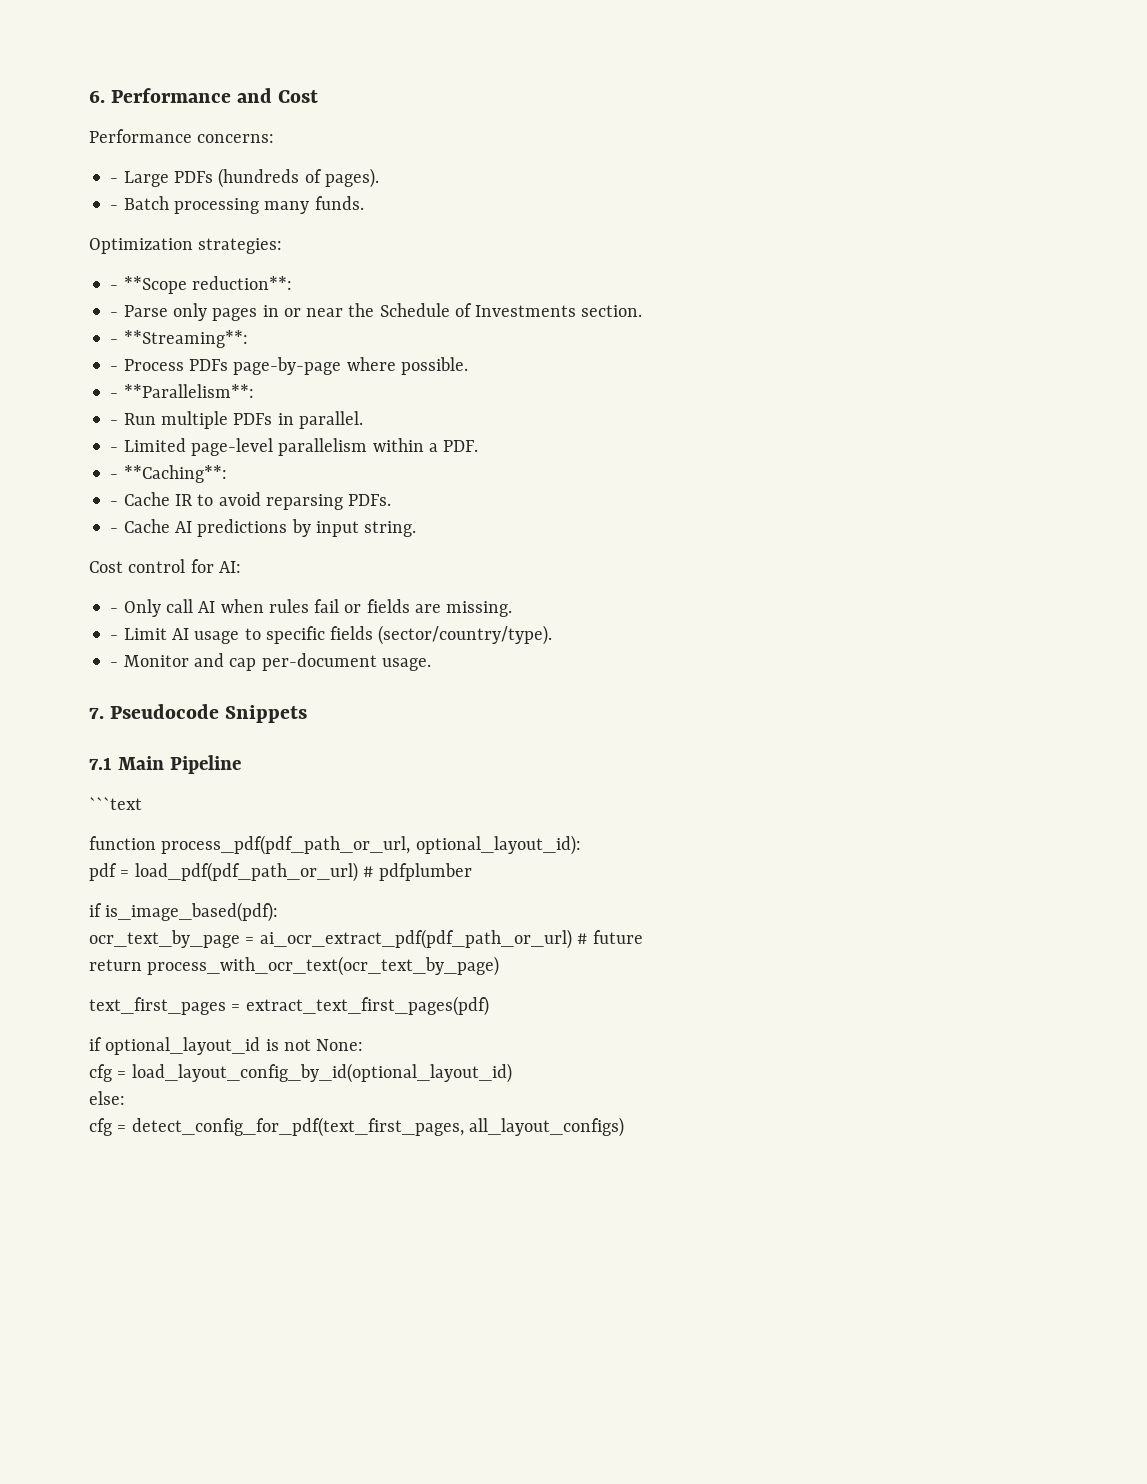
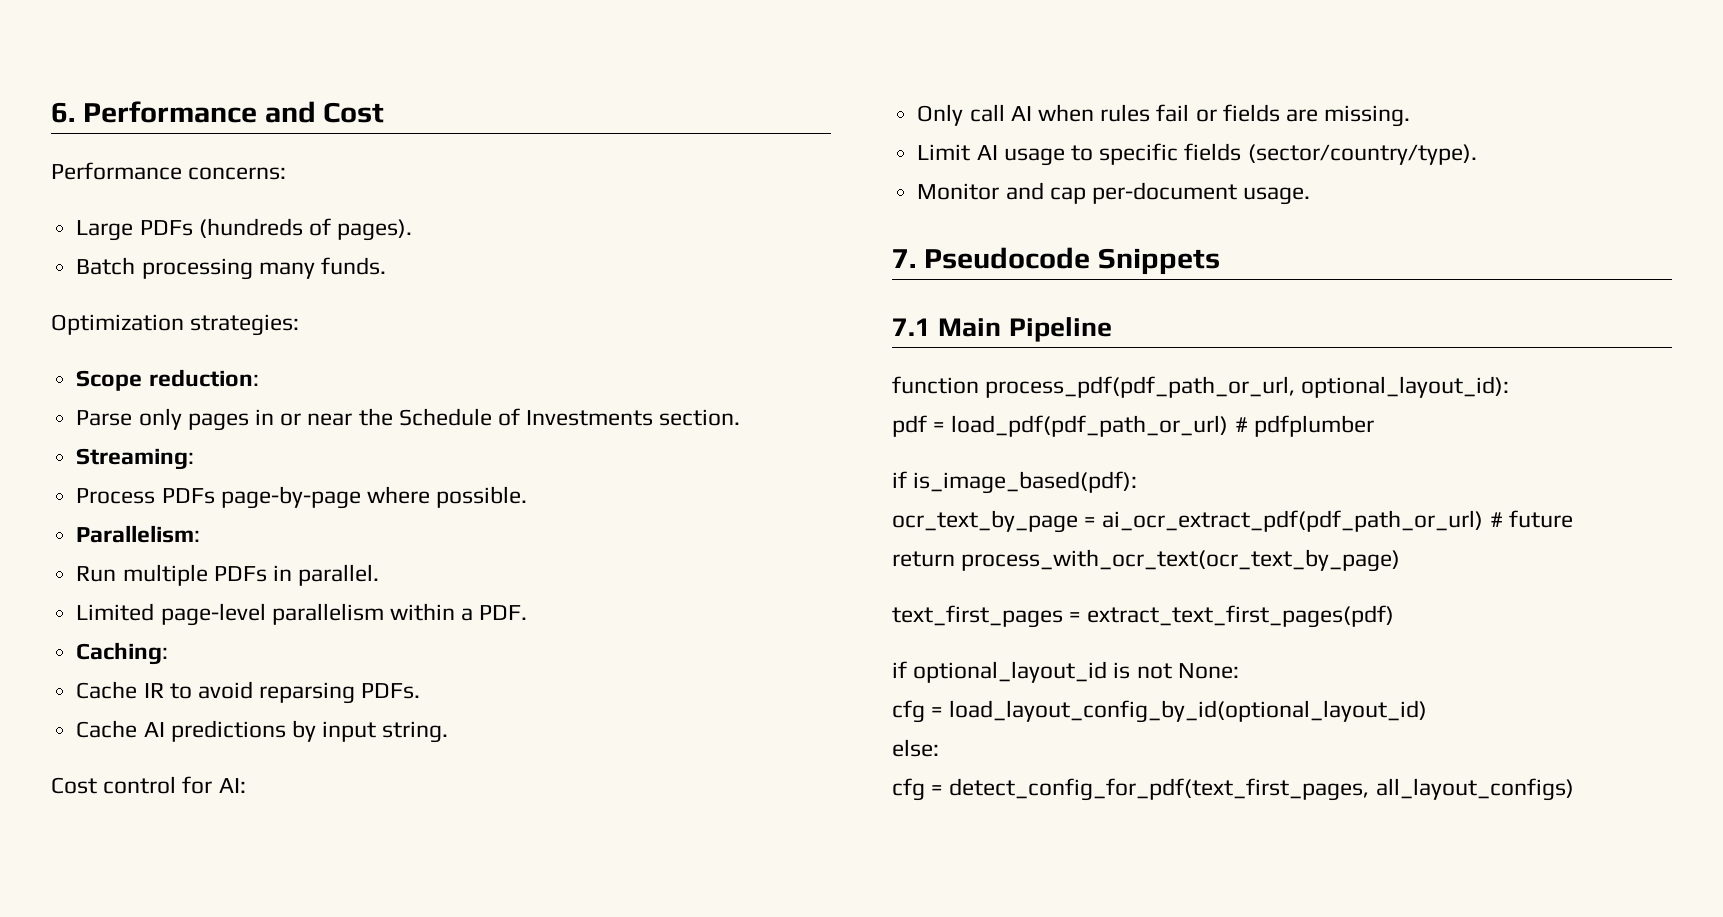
- - Large PDFs (hundreds of pages).
+ Large PDFs (hundreds of pages).
- - Batch processing many funds.
+ Batch processing many funds.
- - **Scope reduction**:
- - Parse only pages in or near the Schedule of Investments section.
+ Scope reduction:
+ Parse only pages in or near the Schedule of Investments section.
- - **Streaming**:
- - Process PDFs page-by-page where possible.
+ Streaming:
+ Process PDFs page-by-page where possible.
- - **Parallelism**:
- - Run multiple PDFs in parallel.
+ Parallelism:
+ Run multiple PDFs in parallel.
- - Limited page-level parallelism within a PDF.
+ Limited page-level parallelism within a PDF.
- - **Caching**:
- - Cache IR to avoid reparsing PDFs.
+ Caching:
+ Cache IR to avoid reparsing PDFs.
- - Cache AI predictions by input string.
+ Cache AI predictions by input string.
- - Only call AI when rules fail or fields are missing.
+ Only call AI when rules fail or fields are missing.
- - Limit AI usage to specific fields (sector/country/type).
+ Limit AI usage to specific fields (sector/country/type).
- - Monitor and cap per-document usage.
+ Monitor and cap per-document usage.
- ```text

